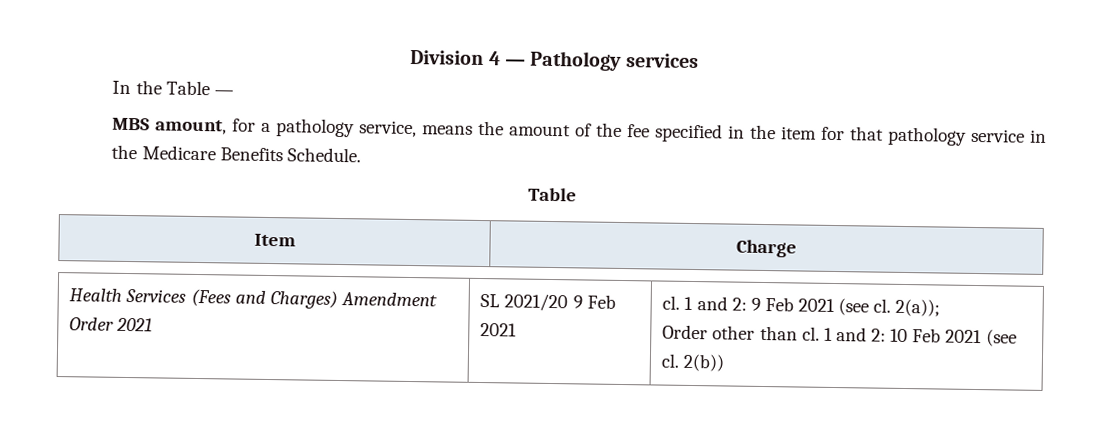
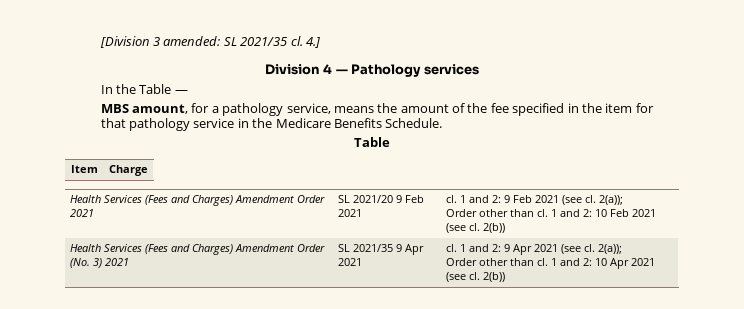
+ [Division 3 amended: SL 2021/35 cl. 4.]
+ Health Services (Fees and Charges) Amendment Order (No. 3) 2021 | SL 2021/35 9 Apr 2021 | cl. 1 and 2: 9 Apr 2021 (see cl. 2(a));
+ Order other than cl. 1 and 2: 10 Apr 2021 (see cl. 2(b))

